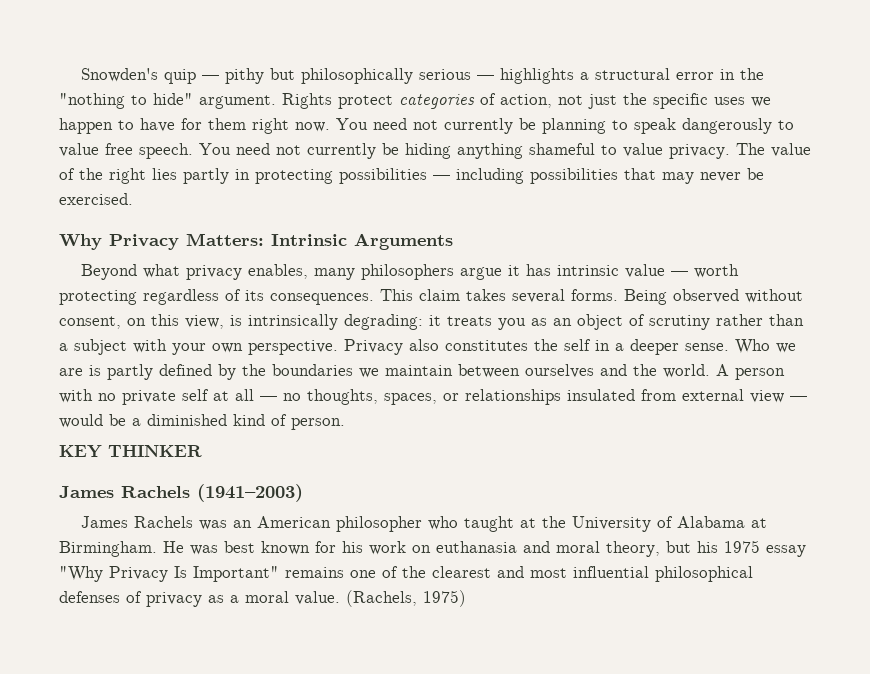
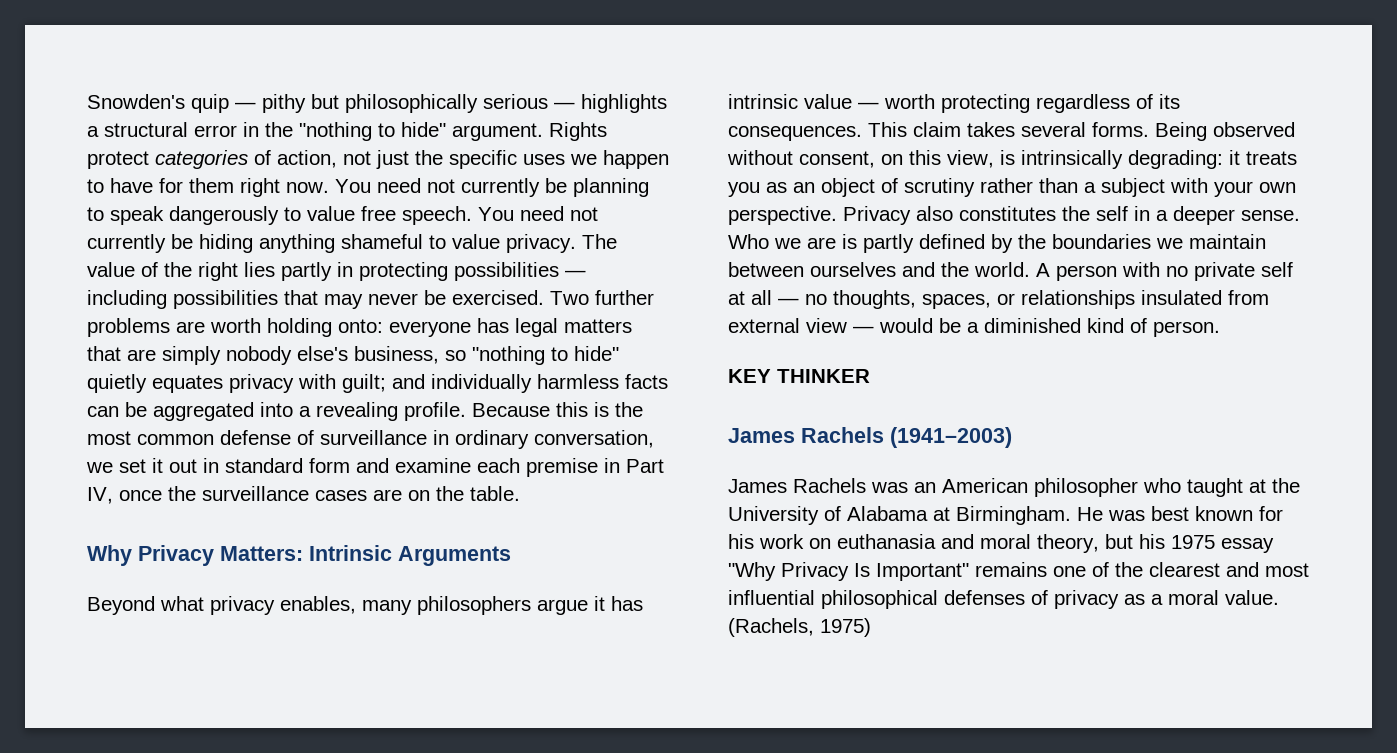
+ Two further problems are worth holding onto: everyone has legal matters that are simply nobody else's business, so "nothing to hide" quietly equates privacy with guilt; and individually harmless facts can be aggregated into a revealing profile. Because this is the most common defense of surveillance in ordinary conversation, we set it out in standard form and examine each premise in Part IV, once the surveillance cases are on the table.

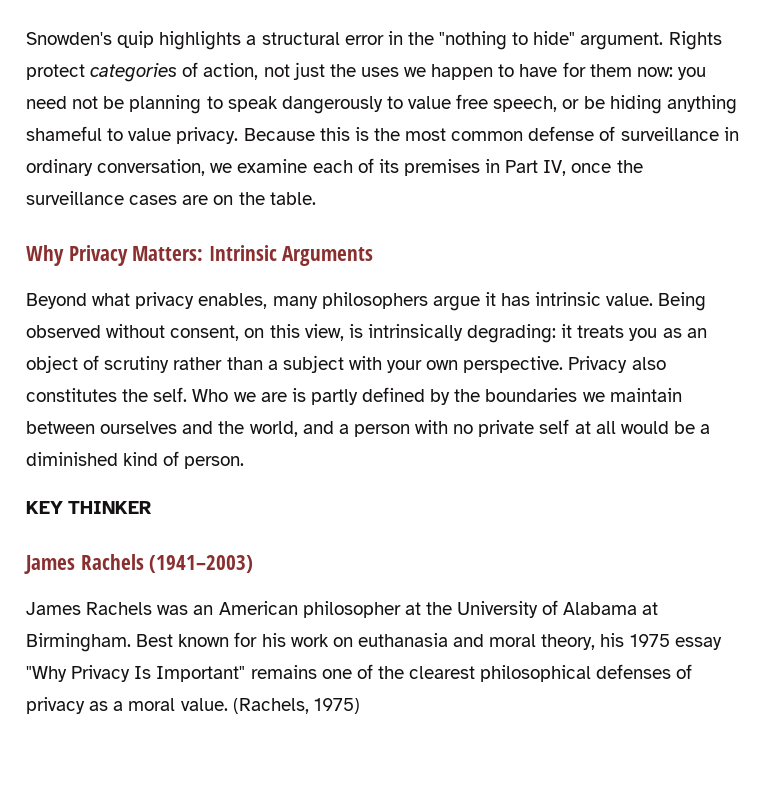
- Snowden's quip — pithy but philosophically serious — highlights a structural error in the "nothing to hide" argument.
+ Snowden's quip highlights a structural error in the "nothing to hide" argument.
- Rights protect categories of action, not just the specific uses we happen to have for them right now. You need not currently be planning to speak dangerously to value free speech. You need not currently be hiding anything shameful to value privacy.
+ Rights protect categories of action, not just the uses we happen to have for them now: you need not be planning to speak dangerously to value free speech, or be hiding anything shameful to value privacy.
- The value of the right lies partly in protecting possibilities — including possibilities that may never be exercised. Two further problems are worth holding onto: everyone has legal matters that are simply nobody else's business, so "nothing to hide" quietly equates privacy with guilt; and individually harmless facts can be aggregated into a revealing profile.
- Because this is the most common defense of surveillance in ordinary conversation, we set it out in standard form and examine each premise in Part IV, once the surveillance cases are on the table.
+ Because this is the most common defense of surveillance in ordinary conversation, we examine each of its premises in Part IV, once the surveillance cases are on the table.
- Beyond what privacy enables, many philosophers argue it has intrinsic value — worth protecting regardless of its consequences. This claim takes several forms.
+ Beyond what privacy enables, many philosophers argue it has intrinsic value.
- Privacy also constitutes the self in a deeper sense.
+ Privacy also constitutes the self.
- Who we are is partly defined by the boundaries we maintain between ourselves and the world. A person with no private self at all — no thoughts, spaces, or relationships insulated from external view — would be a diminished kind of person.
+ Who we are is partly defined by the boundaries we maintain between ourselves and the world, and a person with no private self at all would be a diminished kind of person.
- James Rachels was an American philosopher who taught at the University of Alabama at Birmingham.
+ James Rachels was an American philosopher at the University of Alabama at Birmingham.
- He was best known for his work on euthanasia and moral theory, but his 1975 essay "Why Privacy Is Important" remains one of the clearest and most influential philosophical defenses of privacy as a moral value.
+ Best known for his work on euthanasia and moral theory, his 1975 essay "Why Privacy Is Important" remains one of the clearest philosophical defenses of privacy as a moral value.

